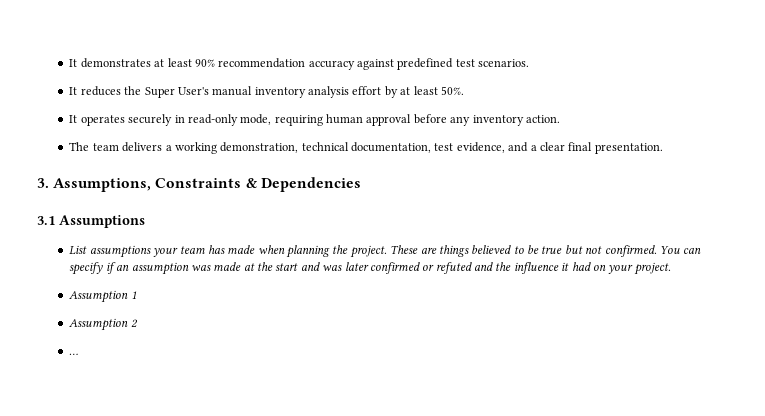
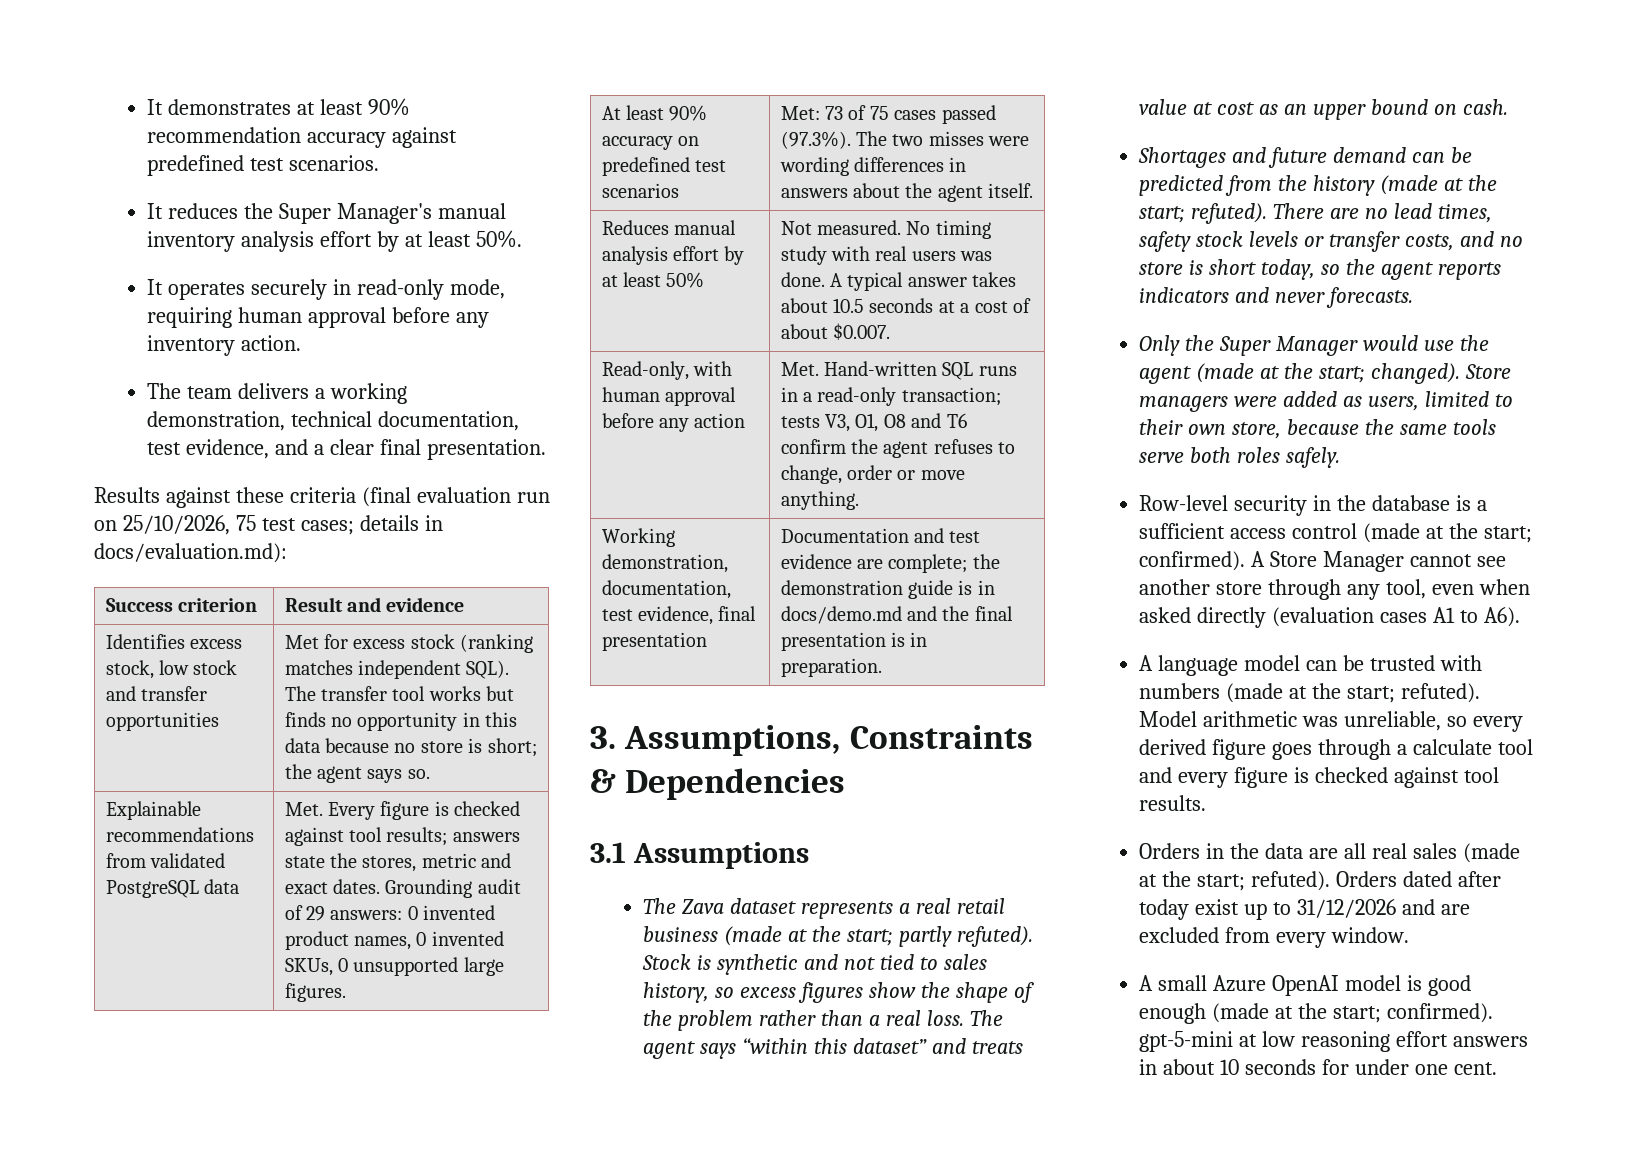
- It reduces the Super User's manual inventory analysis effort by at least 50%.
+ It reduces the Super Manager's manual inventory analysis effort by at least 50%.
+ Results against these criteria (final evaluation run on 25/10/2026, 75 test cases; details in docs/evaluation.md):
+ Success criterion | Result and evidence
+ Identifies excess stock, low stock and transfer opportunities | Met for excess stock (ranking matches independent SQL). The transfer tool works but finds no opportunity in this data because no store is short; the agent says so.
+ Explainable recommendations from validated PostgreSQL data | Met. Every figure is checked against tool results; answers state the stores, metric and exact dates. Grounding audit of 29 answers: 0 invented product names, 0 invented SKUs, 0 unsupported large figures.
+ At least 90% accuracy on predefined test scenarios | Met: 73 of 75 cases passed (97.3%). The two misses were wording differences in answers about the agent itself.
+ Reduces manual analysis effort by at least 50% | Not measured. No timing study with real users was done. A typical answer takes about 10.5 seconds at a cost of about $0.007.
+ Read-only, with human approval before any action | Met. Hand-written SQL runs in a read-only transaction; tests V3, O1, O8 and T6 confirm the agent refuses to change, order or move anything.
+ Working demonstration, documentation, test evidence, final presentation | Documentation and test evidence are complete; the demonstration guide is in docs/demo.md and the final presentation is in preparation.
- List assumptions your team has made when planning the project. These are things believed to be true but not confirmed. You can specify if an assumption was made at the start and was later confirmed or refuted and the influence it had on your project.
- Assumption 1
- Assumption 2
- …
+ The Zava dataset represents a real retail business (made at the start; partly refuted). Stock is synthetic and not tied to sales history, so excess figures show the shape of the problem rather than a real loss. The agent says “within this dataset” and treats value at cost as an upper bound on cash.
+ Shortages and future demand can be predicted from the history (made at the start; refuted). There are no lead times, safety stock levels or transfer costs, and no store is short today, so the agent reports indicators and never forecasts.
+ Only the Super Manager would use the agent (made at the start; changed). Store managers were added as users, limited to their own store, because the same tools serve both roles safely.
+ Row-level security in the database is a sufficient access control (made at the start; confirmed). A Store Manager cannot see another store through any tool, even when asked directly (evaluation cases A1 to A6).
+ A language model can be trusted with numbers (made at the start; refuted). Model arithmetic was unreliable, so every derived figure goes through a calculate tool and every figure is checked against tool results.
+ Orders in the data are all real sales (made at the start; refuted). Orders dated after today exist up to 31/12/2026 and are excluded from every window.
+ A small Azure OpenAI model is good enough (made at the start; confirmed). gpt-5-mini at low reasoning effort answers in about 10 seconds for under one cent.

